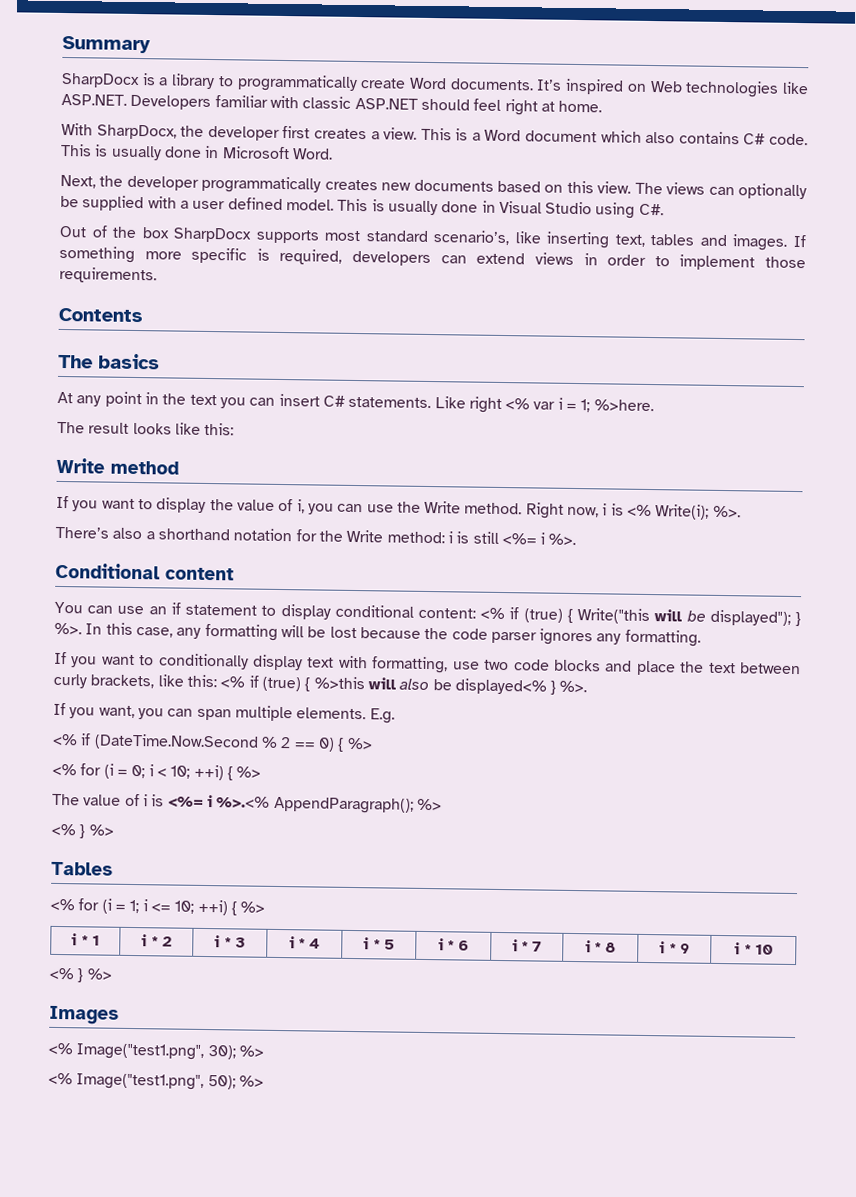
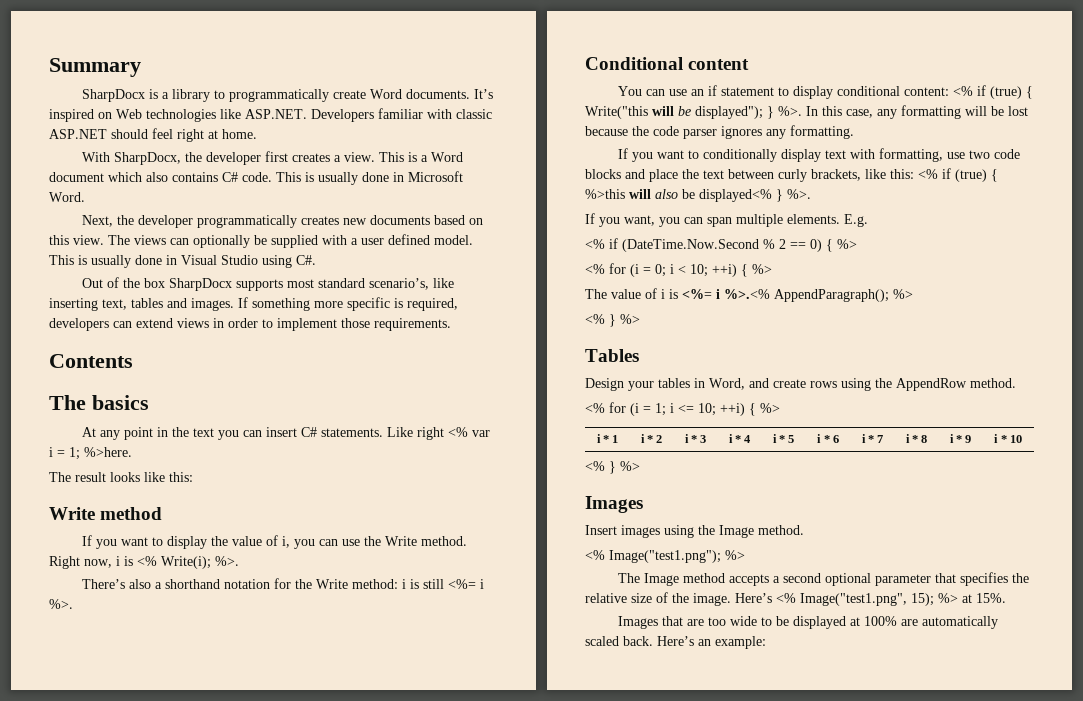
+ Design your tables in Word, and create rows using the AppendRow method.
- <% Image("test1.png", 30); %>
- <% Image("test1.png", 50); %>
+ Insert images using the Image method.
+ <% Image("test1.png"); %>
+ The Image method accepts a second optional parameter that specifies the relative size of the image. Here’s <% Image("test1.png", 15); %> at 15%.
+ Images that are too wide to be displayed at 100% are automatically scaled back. Here’s an example:

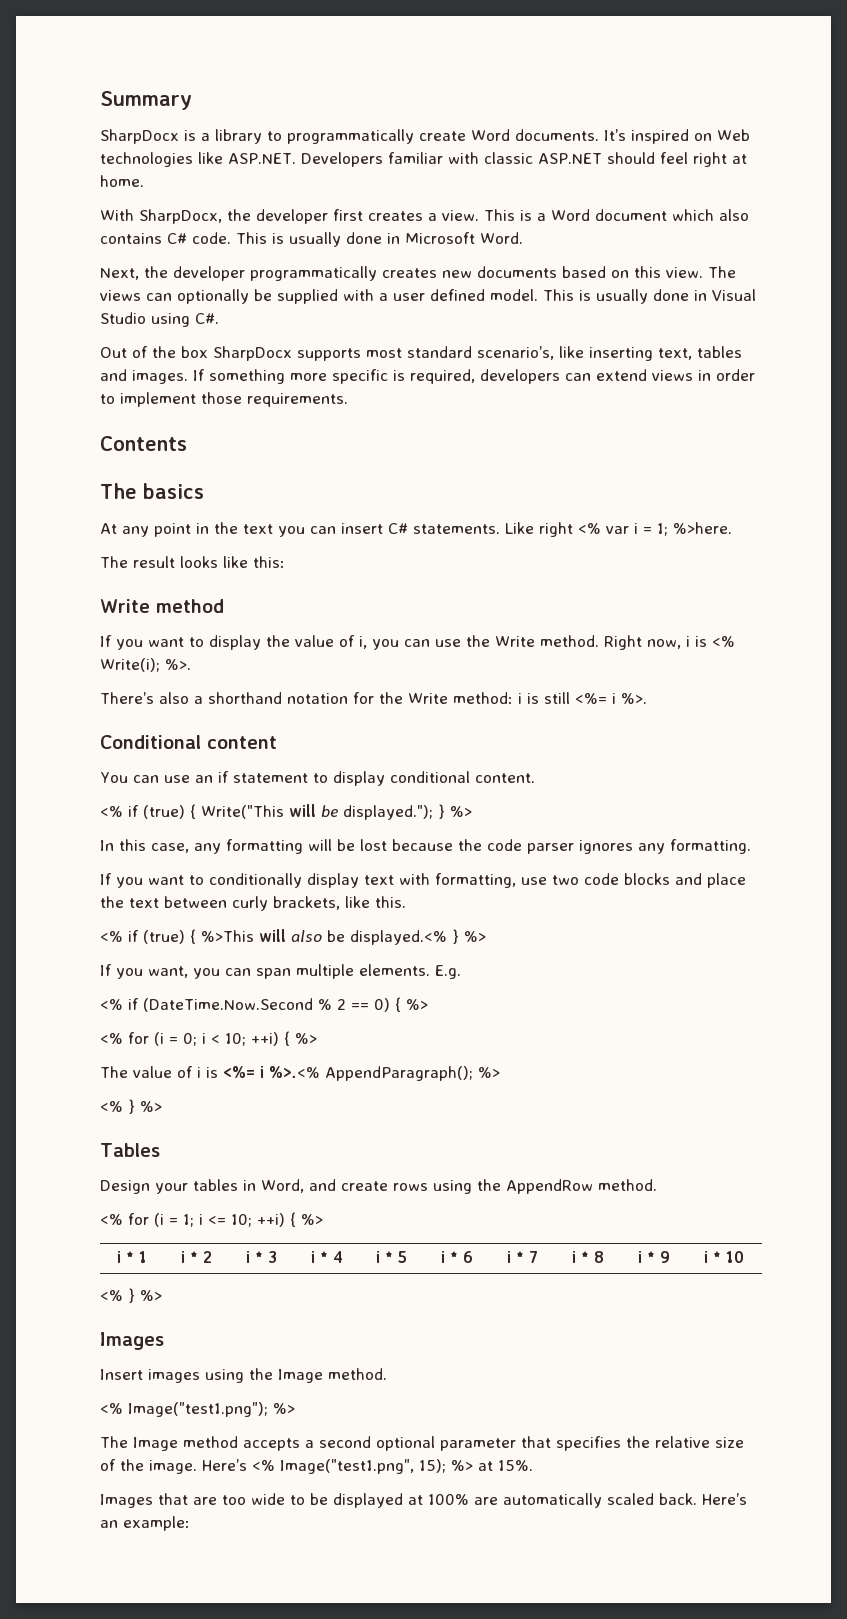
- You can use an if statement to display conditional content: <% if (true) { Write("this will be displayed"); } %>. In this case, any formatting will be lost because the code parser ignores any formatting.
+ You can use an if statement to display conditional content.
+ <% if (true) { Write("This will be displayed."); } %>
+ In this case, any formatting will be lost because the code parser ignores any formatting.
- If you want to conditionally display text with formatting, use two code blocks and place the text between curly brackets, like this: <% if (true) { %>this will also be displayed<% } %>.
+ If you want to conditionally display text with formatting, use two code blocks and place the text between curly brackets, like this.
+ <% if (true) { %>This will also be displayed.<% } %>

